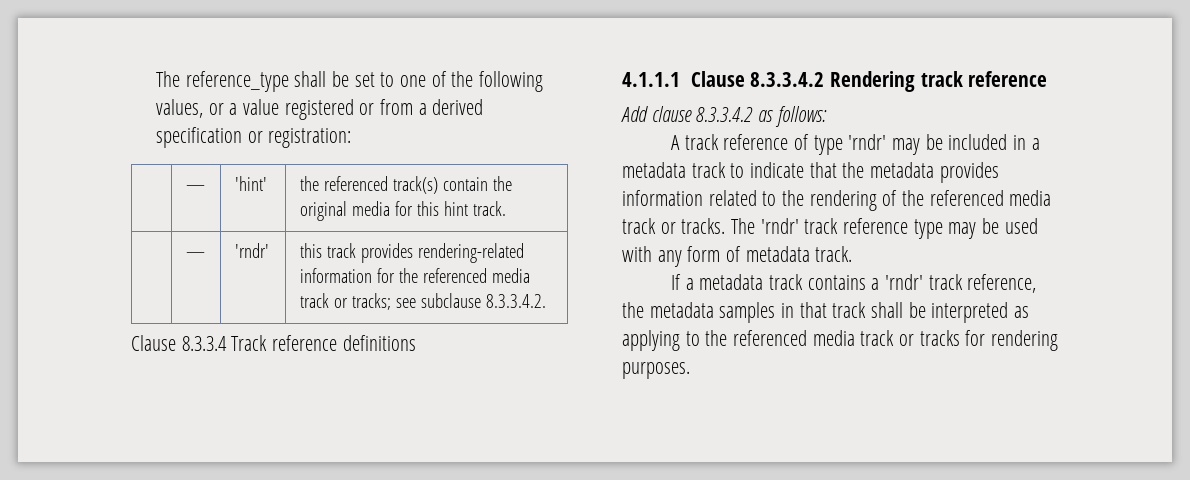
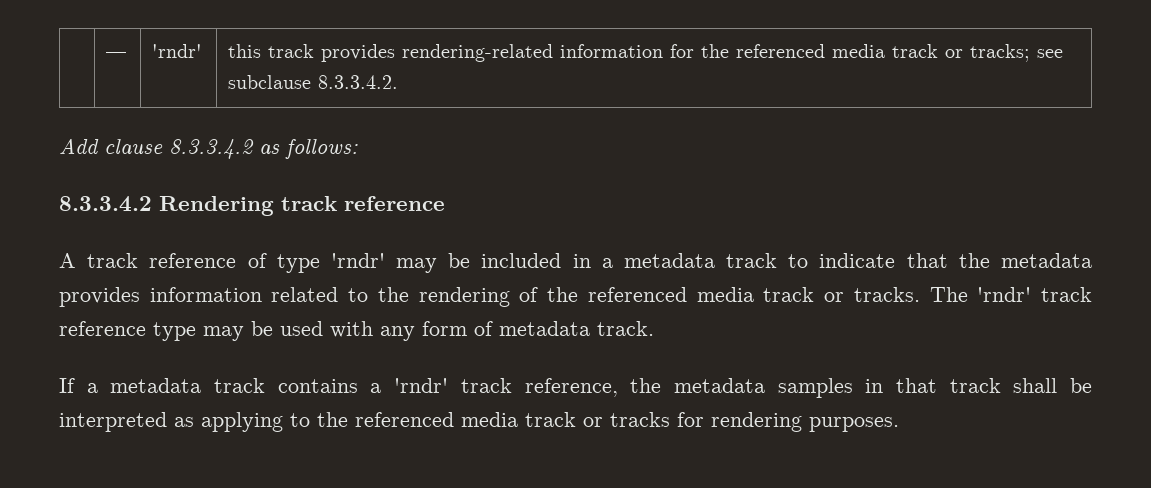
- The reference_type shall be set to one of the following values, or a value registered or from a derived specification or registration:
- | — | 'hint' | the referenced track(s) contain the original media for this hint track.
- Clause 8.3.3.4 Track reference definitions
- 4.1.1.1 Clause 8.3.3.4.2 Rendering track reference
+ 8.3.3.4.2 Rendering track reference

